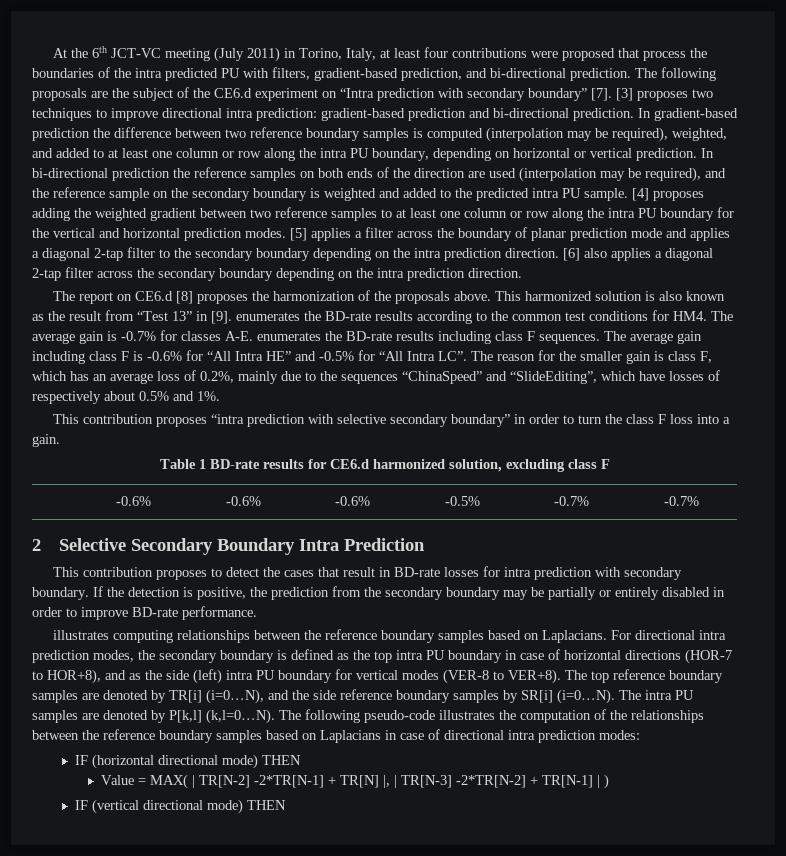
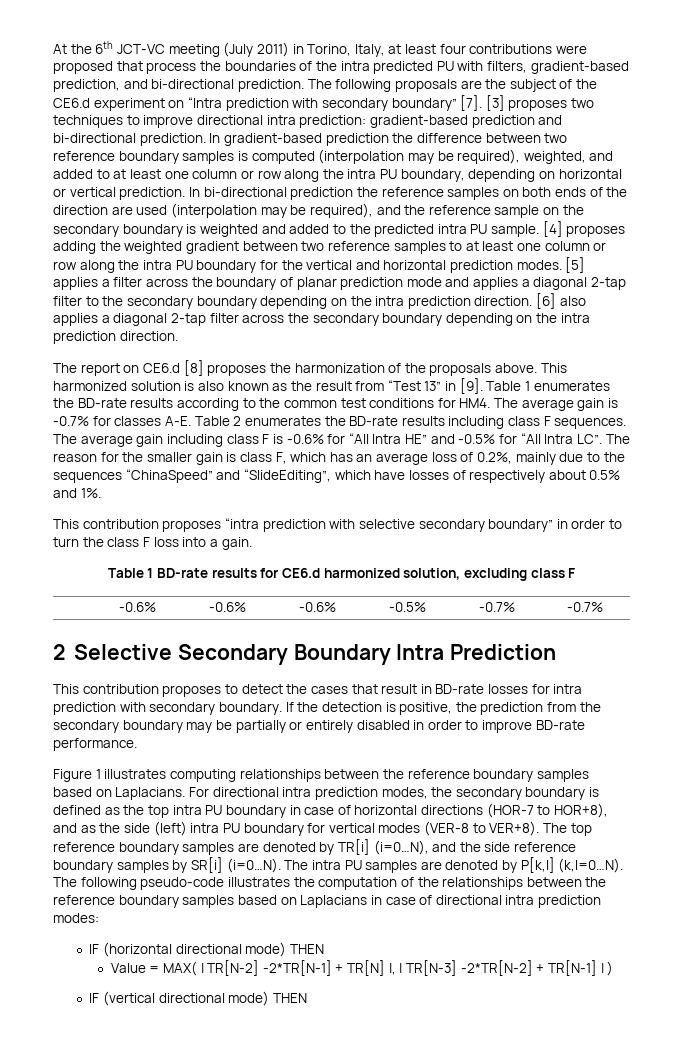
- This harmonized solution is also known as the result from “Test 13” in [9]. enumerates the BD-rate results according to the common test conditions for HM4. The average gain is -0.7% for classes A-E. enumerates the BD-rate results including class F sequences.
+ This harmonized solution is also known as the result from “Test 13” in [9]. Table 1 enumerates the BD-rate results according to the common test conditions for HM4. The average gain is -0.7% for classes A-E. Table 2 enumerates the BD-rate results including class F sequences.
- illustrates computing relationships between the reference boundary samples based on Laplacians.
+ Figure 1 illustrates computing relationships between the reference boundary samples based on Laplacians.

